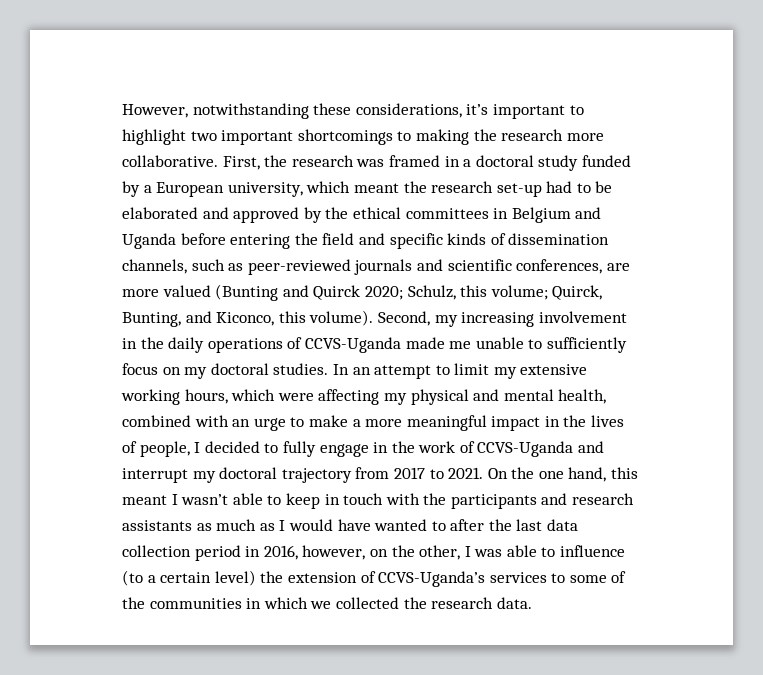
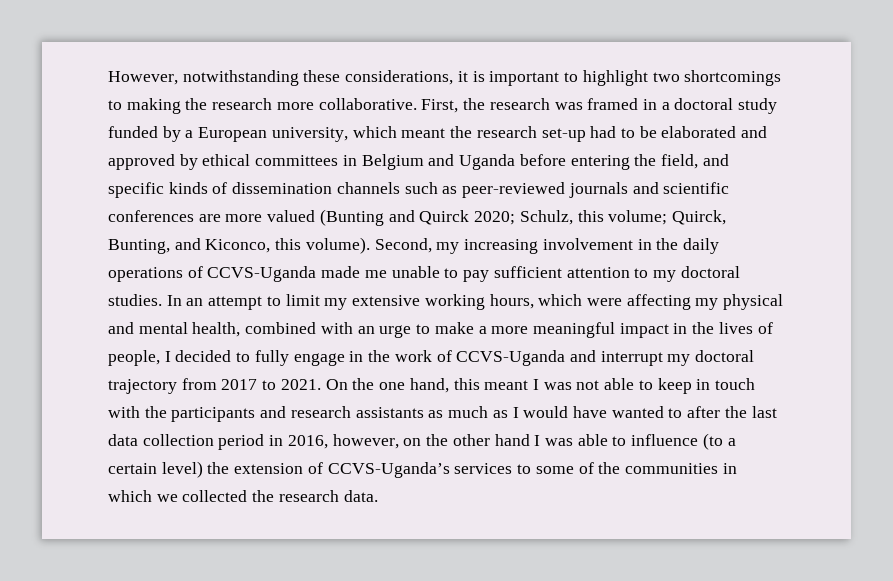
- However, notwithstanding these considerations, it’s important to highlight two important shortcomings to making the research more collaborative.
+ However, notwithstanding these considerations, it is important to highlight two shortcomings to making the research more collaborative.
- First, the research was framed in a doctoral study funded by a European university, which meant the research set-up had to be elaborated and approved by the ethical committees in Belgium and Uganda before entering the field and specific kinds of dissemination channels, such as peer-reviewed journals and scientific conferences, are more valued (Bunting and Quirck 2020;
+ First, the research was framed in a doctoral study funded by a European university, which meant the research set-up had to be elaborated and approved by ethical committees in Belgium and Uganda before entering the field, and specific kinds of dissemination channels such as peer-reviewed journals and scientific conferences are more valued (Bunting and Quirck 2020;
- Second, my increasing involvement in the daily operations of CCVS-Uganda made me unable to sufficiently focus on my doctoral studies.
+ Second, my increasing involvement in the daily operations of CCVS-Uganda made me unable to pay sufficient attention to my doctoral studies.
- On the one hand, this meant I wasn’t able to keep in touch with the participants and research assistants as much as I would have wanted to after the last data collection period in 2016, however, on the other, I was able to influence (to a certain level) the extension of CCVS-Uganda’s services to some of the communities in which we collected the research data.
+ On the one hand, this meant I was not able to keep in touch with the participants and research assistants as much as I would have wanted to after the last data collection period in 2016, however, on the other hand I was able to influence (to a certain level) the extension of CCVS-Uganda’s services to some of the communities in which we collected the research data.

